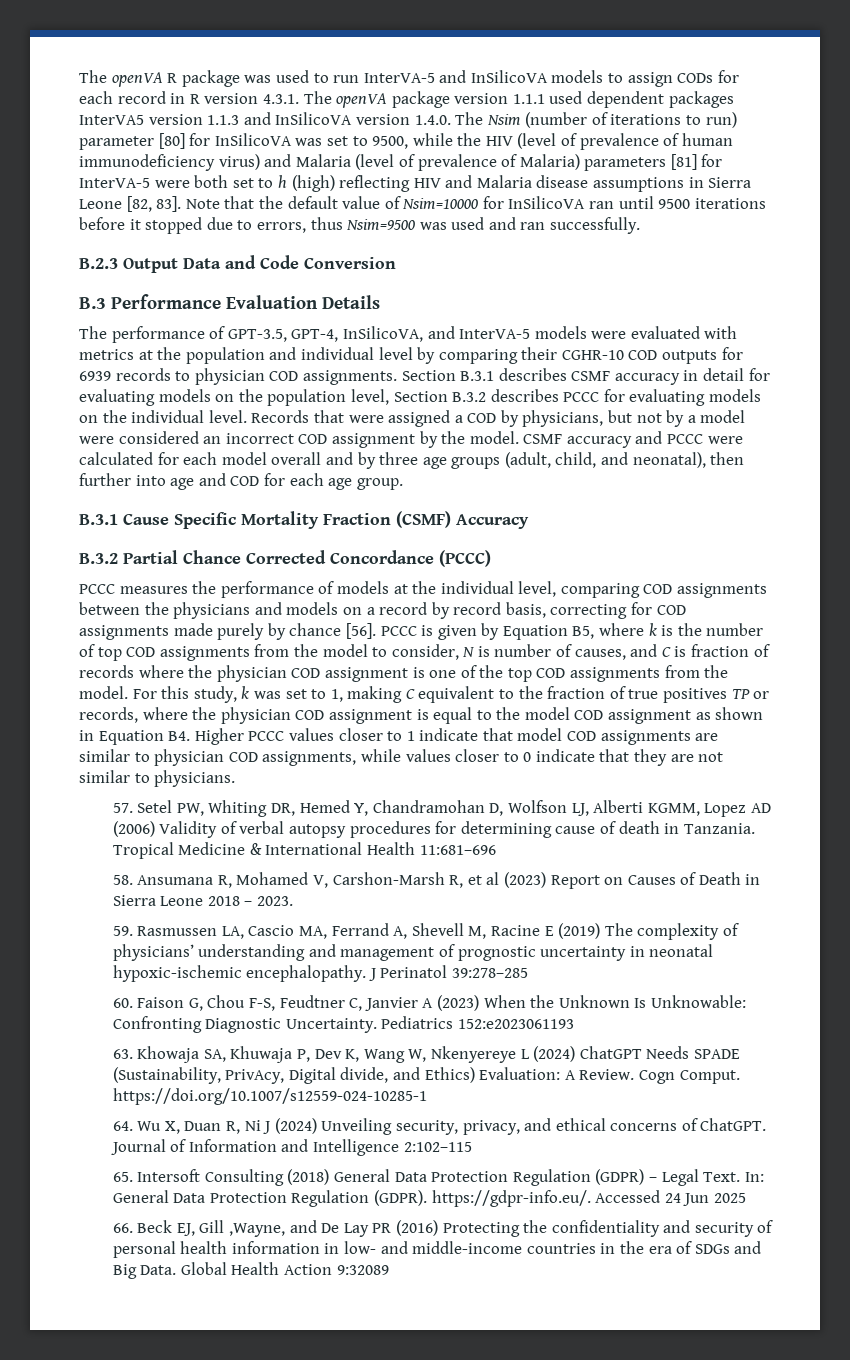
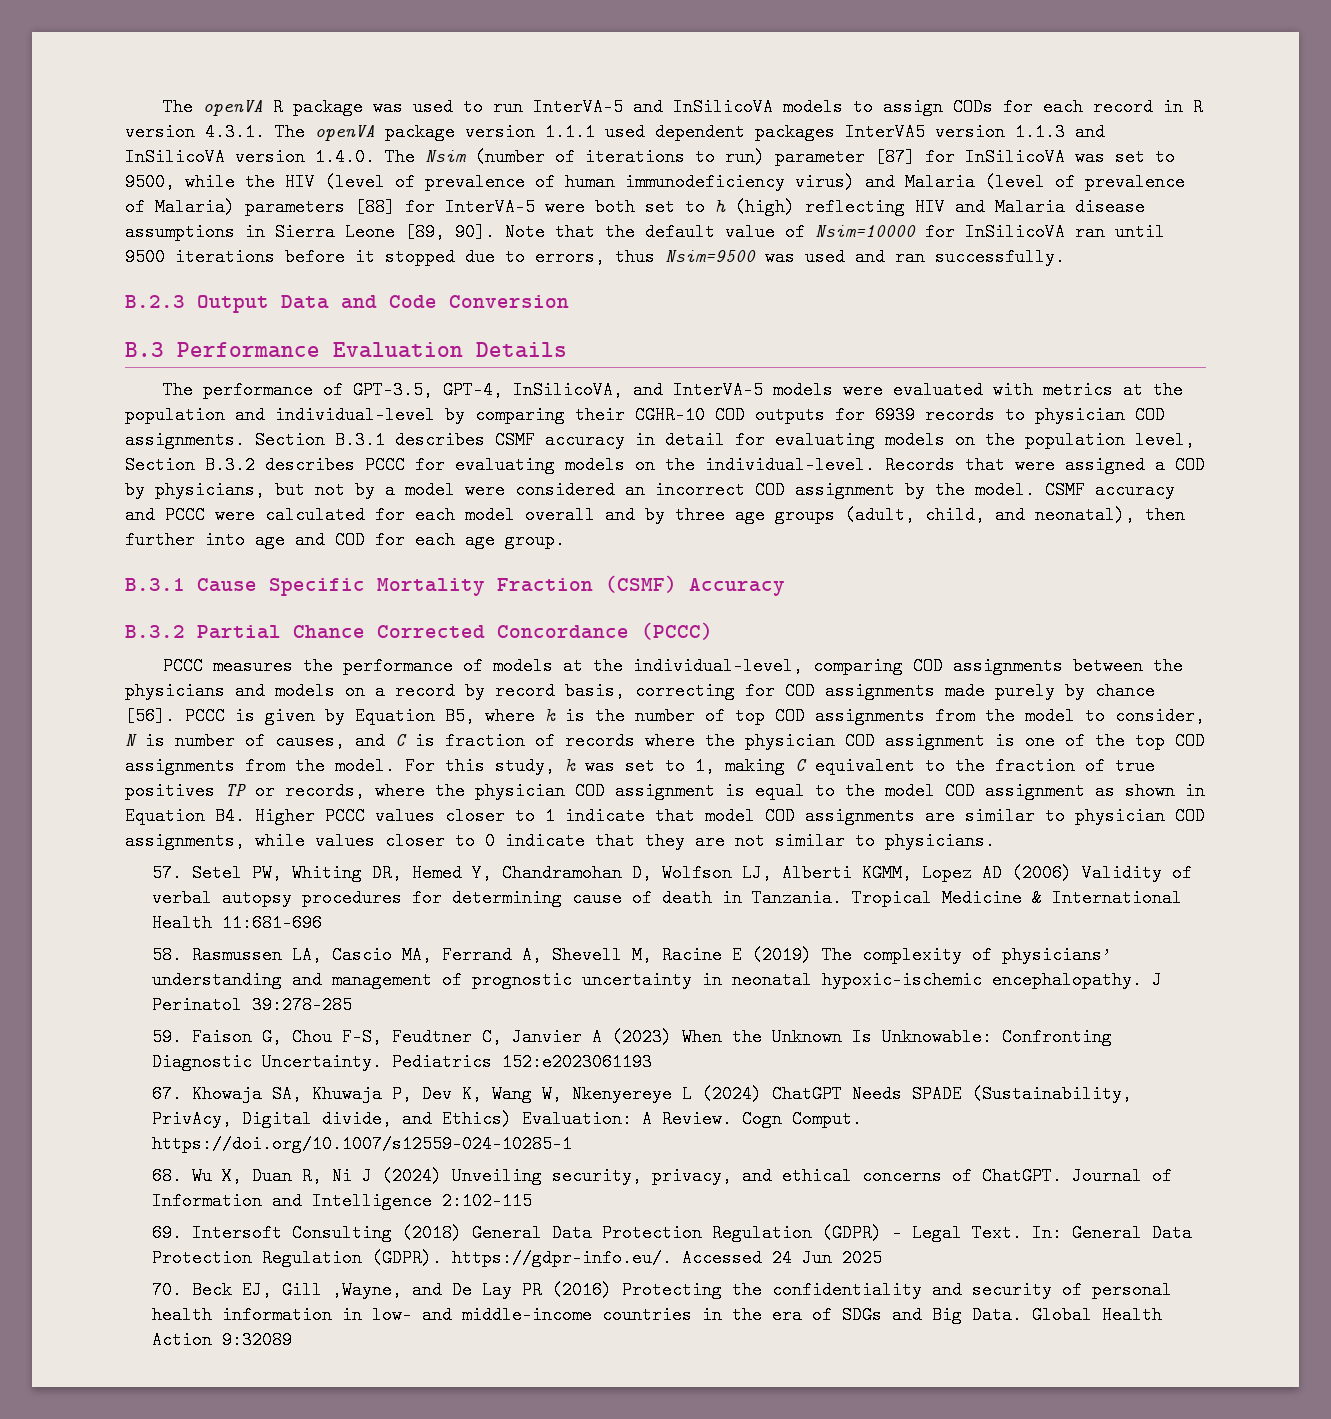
- The openVA R package was used to run InterVA-5 and InSilicoVA models to assign CODs for each record in R version 4.3.1. The openVA package version 1.1.1 used dependent packages InterVA5 version 1.1.3 and InSilicoVA version 1.4.0. The Nsim (number of iterations to run) parameter [80] for InSilicoVA was set to 9500, while the HIV (level of prevalence of human immunodeficiency virus) and Malaria (level of prevalence of Malaria) parameters [81] for InterVA-5 were both set to h (high) reflecting HIV and Malaria disease assumptions in Sierra Leone [82, 83].
+ The openVA R package was used to run InterVA-5 and InSilicoVA models to assign CODs for each record in R version 4.3.1. The openVA package version 1.1.1 used dependent packages InterVA5 version 1.1.3 and InSilicoVA version 1.4.0. The Nsim (number of iterations to run) parameter [87] for InSilicoVA was set to 9500, while the HIV (level of prevalence of human immunodeficiency virus) and Malaria (level of prevalence of Malaria) parameters [88] for InterVA-5 were both set to h (high) reflecting HIV and Malaria disease assumptions in Sierra Leone [89, 90].
- The performance of GPT-3.5, GPT-4, InSilicoVA, and InterVA-5 models were evaluated with metrics at the population and individual level by comparing their CGHR-10 COD outputs for 6939 records to physician COD assignments.
+ The performance of GPT-3.5, GPT-4, InSilicoVA, and InterVA-5 models were evaluated with metrics at the population and individual-level by comparing their CGHR-10 COD outputs for 6939 records to physician COD assignments.
- Section B.3.1 describes CSMF accuracy in detail for evaluating models on the population level, Section B.3.2 describes PCCC for evaluating models on the individual level.
+ Section B.3.1 describes CSMF accuracy in detail for evaluating models on the population level, Section B.3.2 describes PCCC for evaluating models on the individual-level.
- PCCC measures the performance of models at the individual level, comparing COD assignments between the physicians and models on a record by record basis, correcting for COD assignments made purely by chance [56].
+ PCCC measures the performance of models at the individual-level, comparing COD assignments between the physicians and models on a record by record basis, correcting for COD assignments made purely by chance [56].
- 58. Ansumana R, Mohamed V, Carshon-Marsh R, et al (2023) Report on Causes of Death in Sierra Leone 2018 – 2023.
- 59. Rasmussen LA, Cascio MA, Ferrand A, Shevell M, Racine E (2019) The complexity of physicians’ understanding and management of prognostic uncertainty in neonatal hypoxic-ischemic encephalopathy.
+ 58. Rasmussen LA, Cascio MA, Ferrand A, Shevell M, Racine E (2019) The complexity of physicians’ understanding and management of prognostic uncertainty in neonatal hypoxic-ischemic encephalopathy.
- 60. Faison G, Chou F-S, Feudtner C, Janvier A (2023) When the Unknown Is Unknowable: Confronting Diagnostic Uncertainty.
+ 59. Faison G, Chou F-S, Feudtner C, Janvier A (2023) When the Unknown Is Unknowable: Confronting Diagnostic Uncertainty.
- 63. Khowaja SA, Khuwaja P, Dev K, Wang W, Nkenyereye L (2024) ChatGPT Needs SPADE (Sustainability, PrivAcy, Digital divide, and Ethics) Evaluation: A Review.
+ 67. Khowaja SA, Khuwaja P, Dev K, Wang W, Nkenyereye L (2024) ChatGPT Needs SPADE (Sustainability, PrivAcy, Digital divide, and Ethics) Evaluation: A Review.
- 64. Wu X, Duan R, Ni J (2024) Unveiling security, privacy, and ethical concerns of ChatGPT.
+ 68. Wu X, Duan R, Ni J (2024) Unveiling security, privacy, and ethical concerns of ChatGPT.
- 65. Intersoft Consulting (2018) General Data Protection Regulation (GDPR) – Legal Text.
+ 69. Intersoft Consulting (2018) General Data Protection Regulation (GDPR) – Legal Text.
- 66. Beck EJ, Gill ,Wayne, and De Lay PR (2016) Protecting the confidentiality and security of personal health information in low- and middle-income countries in the era of SDGs and Big Data.
+ 70. Beck EJ, Gill ,Wayne, and De Lay PR (2016) Protecting the confidentiality and security of personal health information in low- and middle-income countries in the era of SDGs and Big Data.

